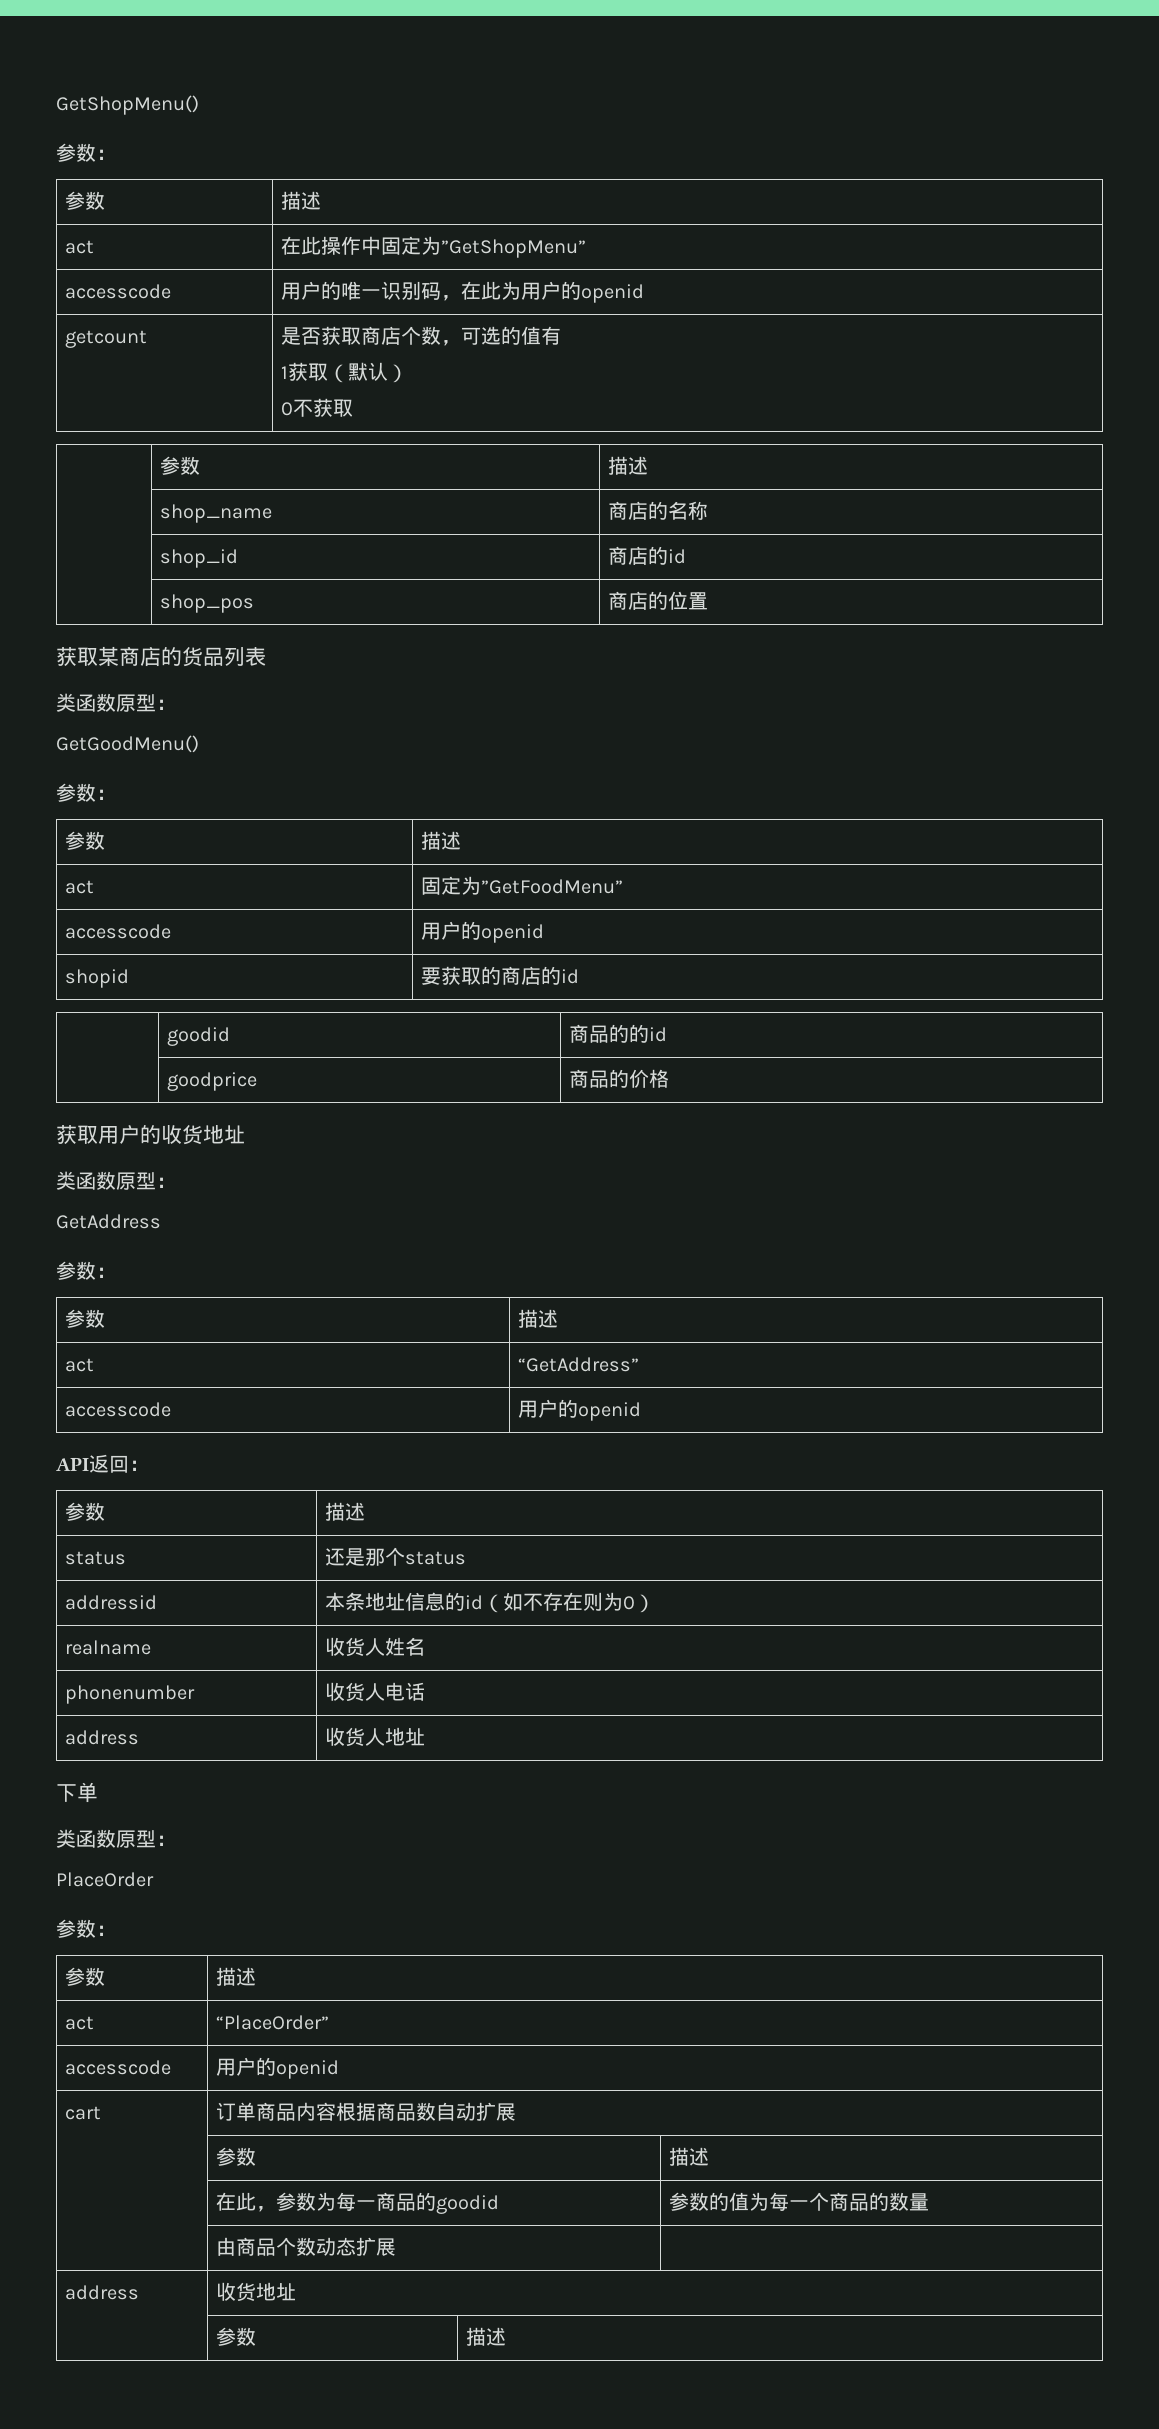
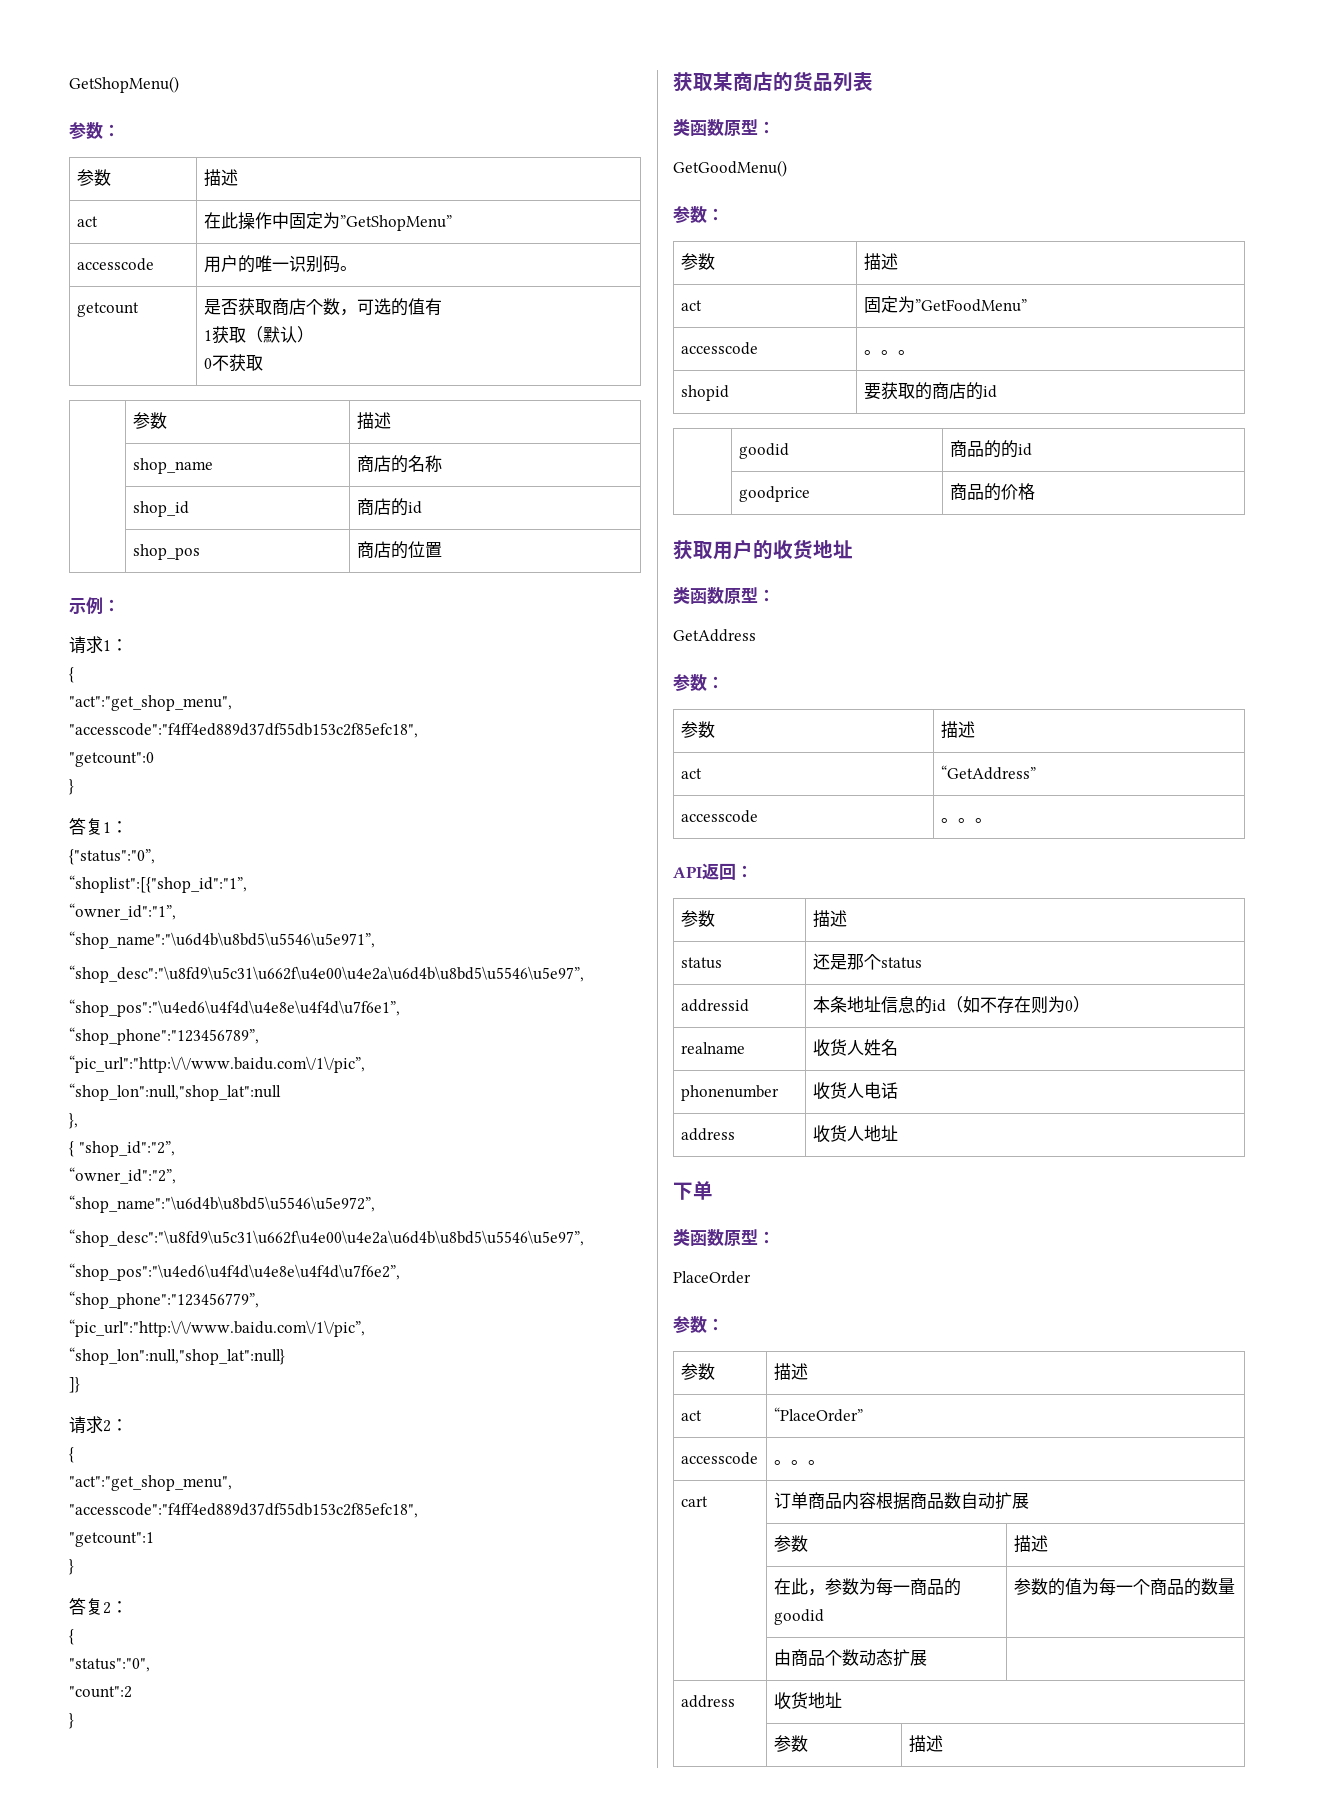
- accesscode | 用户的唯一识别码，在此为用户的openid
+ accesscode | 用户的唯一识别码。
+ 示例：
+ 请求1：
+ {
+ "act":"get_shop_menu",
+ "accesscode":"f4ff4ed889d37df55db153c2f85efc18",
+ "getcount":0
+ }
+ 答复1：
+ {"status":"0”,
+ “shoplist":[{"shop_id":"1”,
+ “owner_id":"1”,
+ “shop_name":"\u6d4b\u8bd5\u5546\u5e971”,
+ “shop_desc":"\u8fd9\u5c31\u662f\u4e00\u4e2a\u6d4b\u8bd5\u5546\u5e97”,
+ “shop_pos":"\u4ed6\u4f4d\u4e8e\u4f4d\u7f6e1”,
+ “shop_phone":"123456789”,
+ “pic_url":"http:\/\/www.baidu.com\/1\/pic”,
+ “shop_lon":null,"shop_lat":null
+ },
+ { "shop_id":"2”,
+ “owner_id":"2”,
+ “shop_name":"\u6d4b\u8bd5\u5546\u5e972”,
+ “shop_desc":"\u8fd9\u5c31\u662f\u4e00\u4e2a\u6d4b\u8bd5\u5546\u5e97”,
+ “shop_pos":"\u4ed6\u4f4d\u4e8e\u4f4d\u7f6e2”,
+ “shop_phone":"123456779”,
+ “pic_url":"http:\/\/www.baidu.com\/1\/pic”,
+ “shop_lon":null,"shop_lat":null}
+ ]}
+ 请求2：
+ {
+ "act":"get_shop_menu",
+ "accesscode":"f4ff4ed889d37df55db153c2f85efc18",
+ "getcount":1
+ }
+ 答复2：
+ {
+ "status":"0",
+ "count":2
+ }
  act | 固定为”GetFoodMenu”
- accesscode | 用户的openid
+ accesscode | 。。。
  act | “GetAddress”
- accesscode | 用户的openid
+ accesscode | 。。。
  act | “PlaceOrder”
- accesscode | 用户的openid
+ accesscode | 。。。

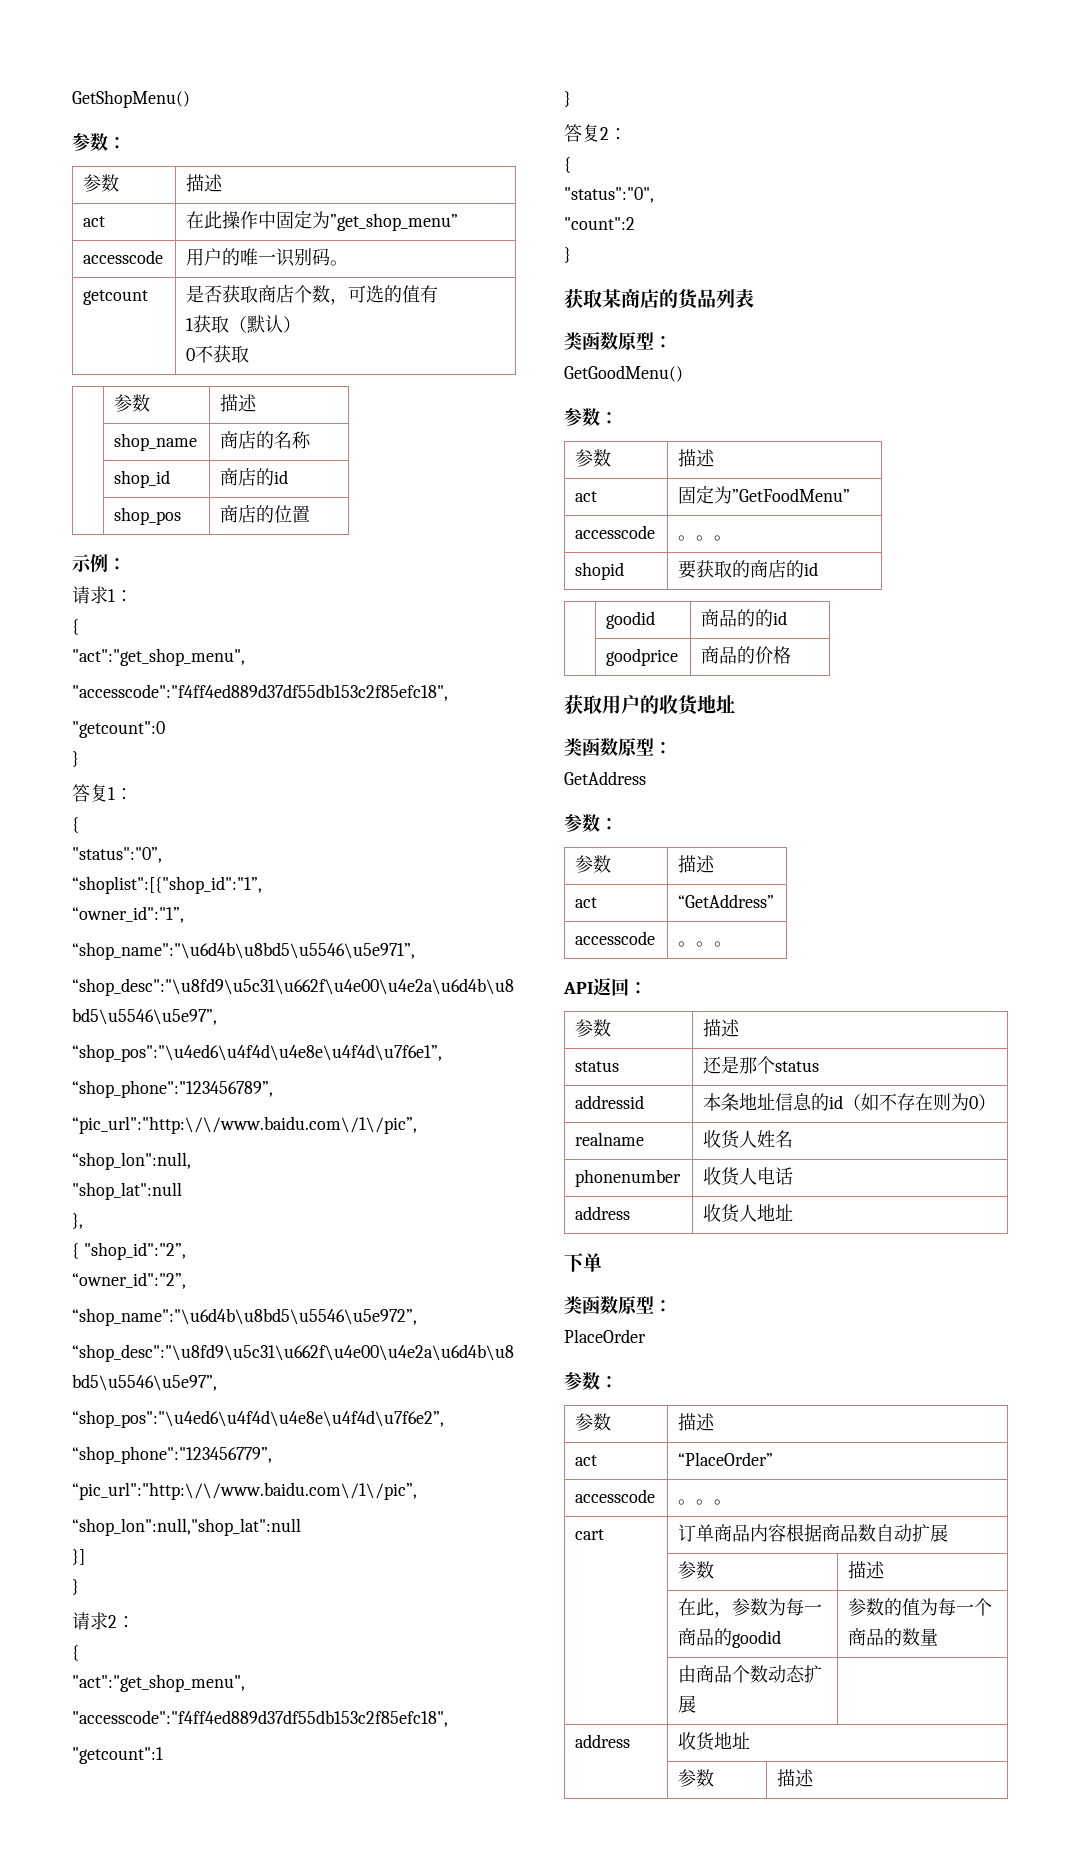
- act | 在此操作中固定为”GetShopMenu”
+ act | 在此操作中固定为”get_shop_menu”
  答复1：
- {"status":"0”,
+ {
+ "status":"0”,
- “shop_lon":null,"shop_lat":null
+ “shop_lon":null,
+ "shop_lat":null
- “shop_lon":null,"shop_lat":null}
- ]}
+ “shop_lon":null,"shop_lat":null
+ }]
+ }

